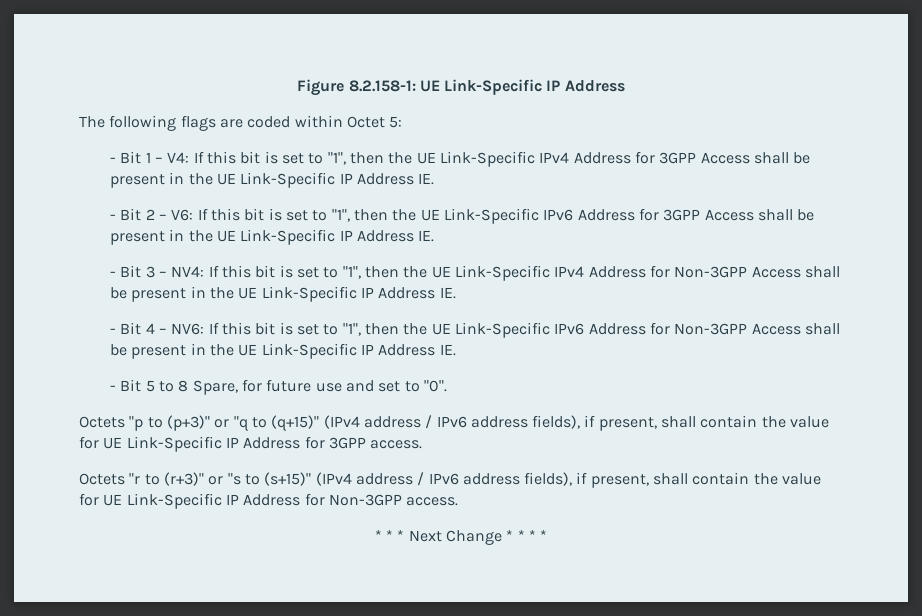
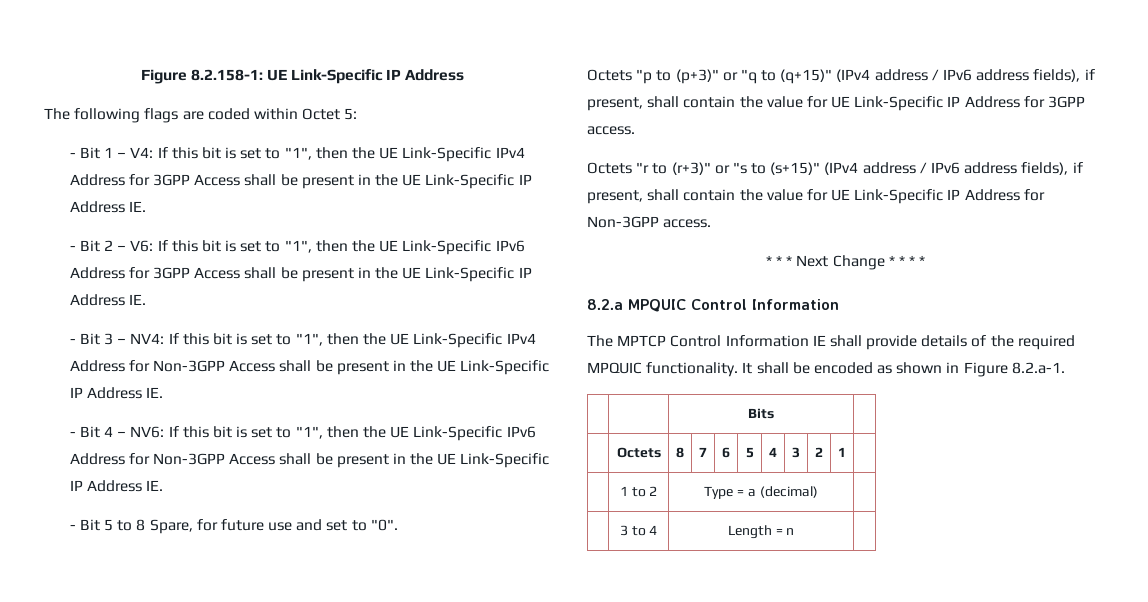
+ 8.2.a MPQUIC Control Information
+ The MPTCP Control Information IE shall provide details of the required MPQUIC functionality. It shall be encoded as shown in Figure 8.2.a-1.
+ | | Bits |
+ | Octets | 8 | 7 | 6 | 5 | 4 | 3 | 2 | 1 |
+ | 1 to 2 | Type = a (decimal) |
+ | 3 to 4 | Length = n |

